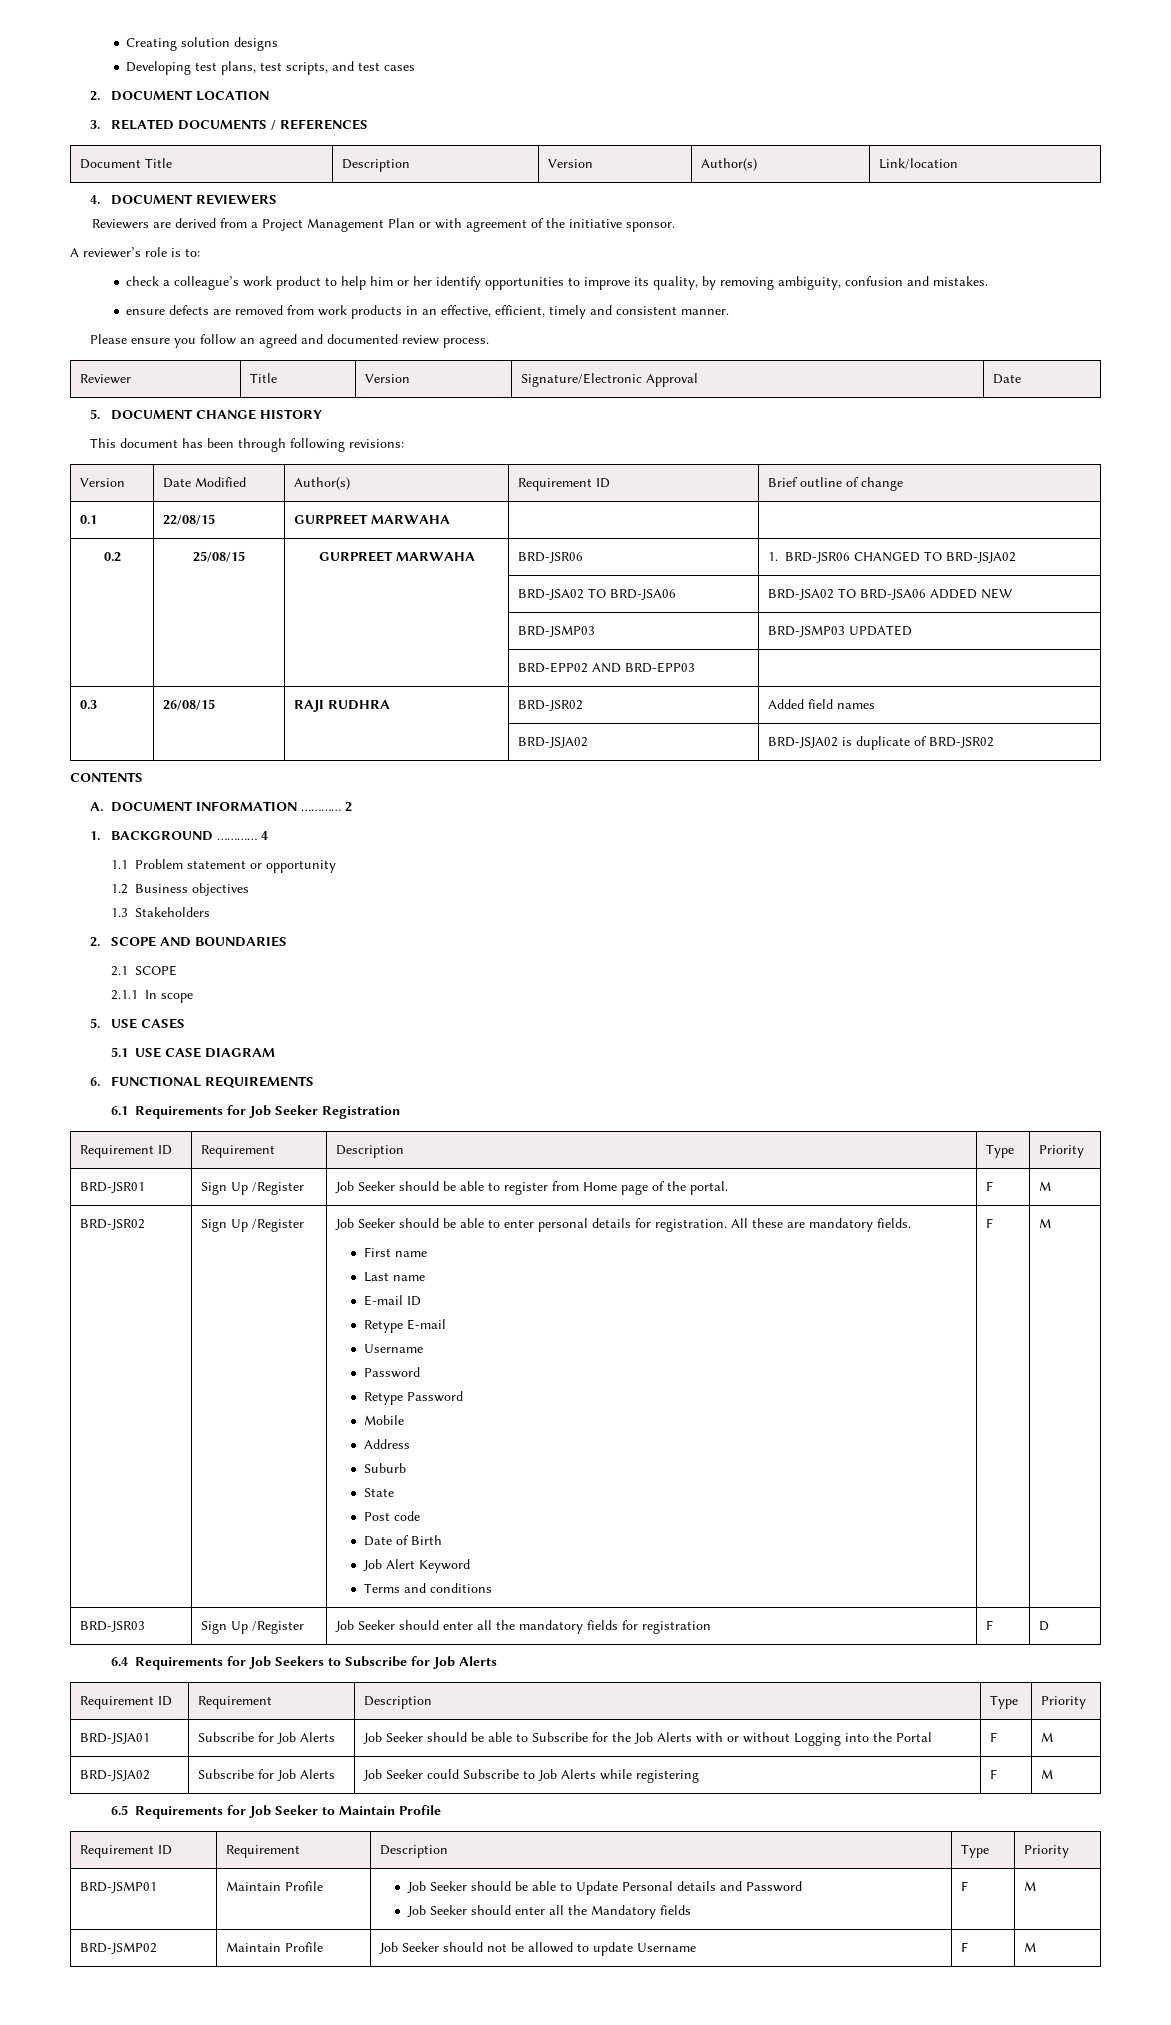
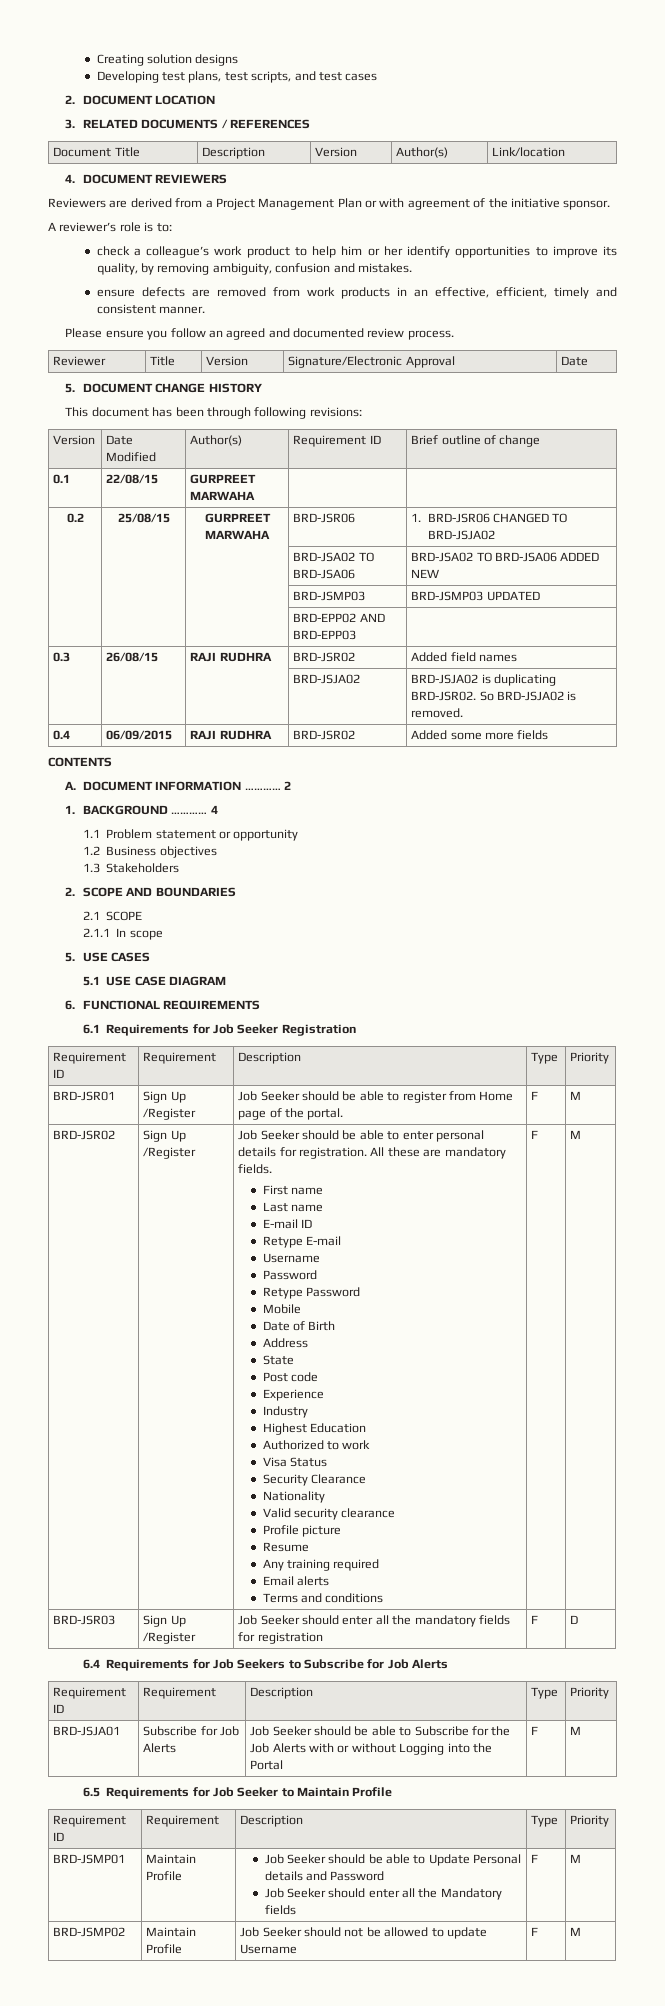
- | | | BRD-JSJA02 | BRD-JSJA02 is duplicate of BRD-JSR02
+ | | | BRD-JSJA02 | BRD-JSJA02 is duplicating BRD-JSR02. So BRD-JSJA02 is removed.
+ 0.4 | 06/09/2015 | RAJI RUDHRA | BRD-JSR02 | Added some more fields
+ Date of Birth
- Suburb
- Date of Birth
- Job Alert Keyword
+ Experience
+ Industry
+ Highest Education
+ Authorized to work
+ Visa Status
+ Security Clearance
+ Nationality
+ Valid security clearance
+ Profile picture
+ Resume
+ Any training required
+ Email alerts
- BRD-JSJA02 | Subscribe for Job Alerts | Job Seeker could Subscribe to Job Alerts while registering | F | M

